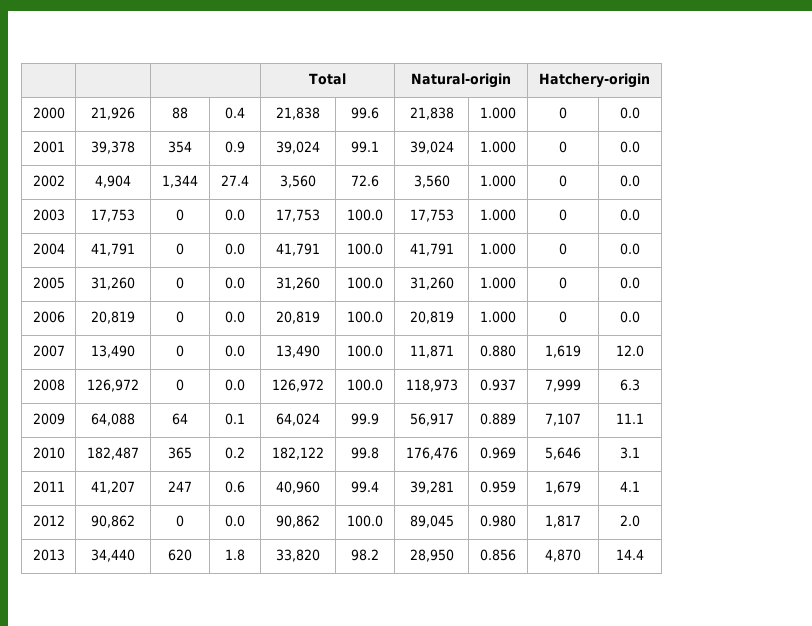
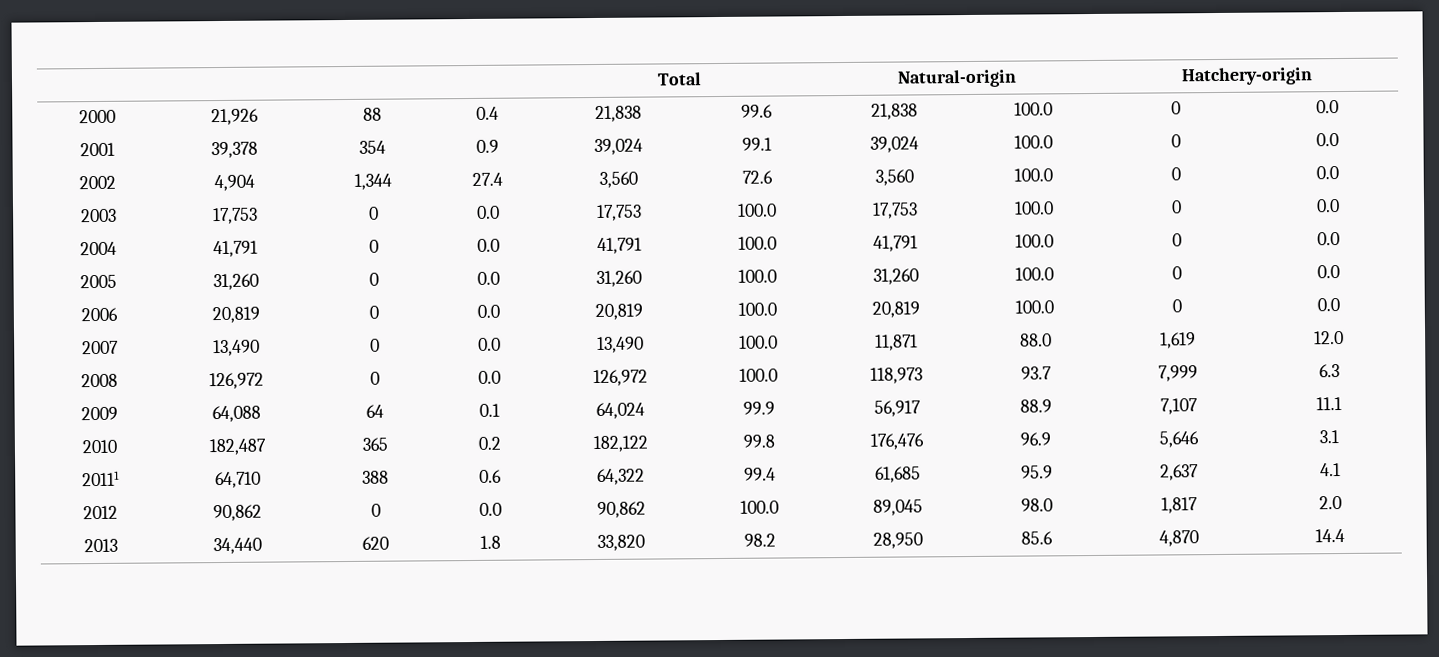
- 2000 | 21,926 | 88 | 0.4 | 21,838 | 99.6 | 21,838 | 1.000 | 0 | 0.0
+ 2000 | 21,926 | 88 | 0.4 | 21,838 | 99.6 | 21,838 | 100.0 | 0 | 0.0
- 2001 | 39,378 | 354 | 0.9 | 39,024 | 99.1 | 39,024 | 1.000 | 0 | 0.0
+ 2001 | 39,378 | 354 | 0.9 | 39,024 | 99.1 | 39,024 | 100.0 | 0 | 0.0
- 2002 | 4,904 | 1,344 | 27.4 | 3,560 | 72.6 | 3,560 | 1.000 | 0 | 0.0
+ 2002 | 4,904 | 1,344 | 27.4 | 3,560 | 72.6 | 3,560 | 100.0 | 0 | 0.0
- 2003 | 17,753 | 0 | 0.0 | 17,753 | 100.0 | 17,753 | 1.000 | 0 | 0.0
+ 2003 | 17,753 | 0 | 0.0 | 17,753 | 100.0 | 17,753 | 100.0 | 0 | 0.0
- 2004 | 41,791 | 0 | 0.0 | 41,791 | 100.0 | 41,791 | 1.000 | 0 | 0.0
+ 2004 | 41,791 | 0 | 0.0 | 41,791 | 100.0 | 41,791 | 100.0 | 0 | 0.0
- 2005 | 31,260 | 0 | 0.0 | 31,260 | 100.0 | 31,260 | 1.000 | 0 | 0.0
+ 2005 | 31,260 | 0 | 0.0 | 31,260 | 100.0 | 31,260 | 100.0 | 0 | 0.0
- 2006 | 20,819 | 0 | 0.0 | 20,819 | 100.0 | 20,819 | 1.000 | 0 | 0.0
+ 2006 | 20,819 | 0 | 0.0 | 20,819 | 100.0 | 20,819 | 100.0 | 0 | 0.0
- 2007 | 13,490 | 0 | 0.0 | 13,490 | 100.0 | 11,871 | 0.880 | 1,619 | 12.0
+ 2007 | 13,490 | 0 | 0.0 | 13,490 | 100.0 | 11,871 | 88.0 | 1,619 | 12.0
- 2008 | 126,972 | 0 | 0.0 | 126,972 | 100.0 | 118,973 | 0.937 | 7,999 | 6.3
+ 2008 | 126,972 | 0 | 0.0 | 126,972 | 100.0 | 118,973 | 93.7 | 7,999 | 6.3
- 2009 | 64,088 | 64 | 0.1 | 64,024 | 99.9 | 56,917 | 0.889 | 7,107 | 11.1
+ 2009 | 64,088 | 64 | 0.1 | 64,024 | 99.9 | 56,917 | 88.9 | 7,107 | 11.1
- 2010 | 182,487 | 365 | 0.2 | 182,122 | 99.8 | 176,476 | 0.969 | 5,646 | 3.1
+ 2010 | 182,487 | 365 | 0.2 | 182,122 | 99.8 | 176,476 | 96.9 | 5,646 | 3.1
- 2011 | 41,207 | 247 | 0.6 | 40,960 | 99.4 | 39,281 | 0.959 | 1,679 | 4.1
+ 20111 | 64,710 | 388 | 0.6 | 64,322 | 99.4 | 61,685 | 95.9 | 2,637 | 4.1
- 2012 | 90,862 | 0 | 0.0 | 90,862 | 100.0 | 89,045 | 0.980 | 1,817 | 2.0
+ 2012 | 90,862 | 0 | 0.0 | 90,862 | 100.0 | 89,045 | 98.0 | 1,817 | 2.0
- 2013 | 34,440 | 620 | 1.8 | 33,820 | 98.2 | 28,950 | 0.856 | 4,870 | 14.4
+ 2013 | 34,440 | 620 | 1.8 | 33,820 | 98.2 | 28,950 | 85.6 | 4,870 | 14.4

